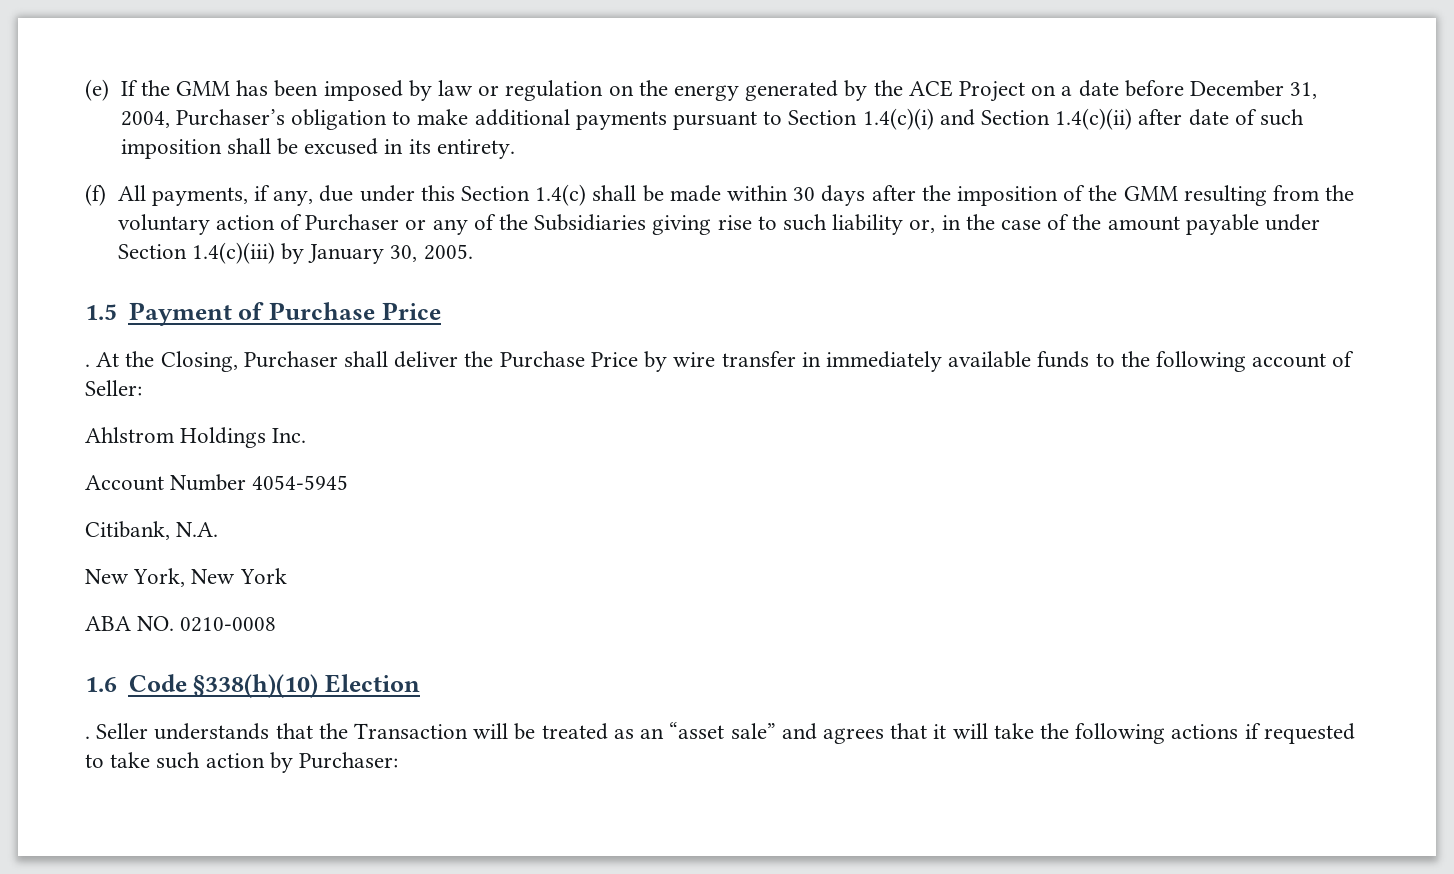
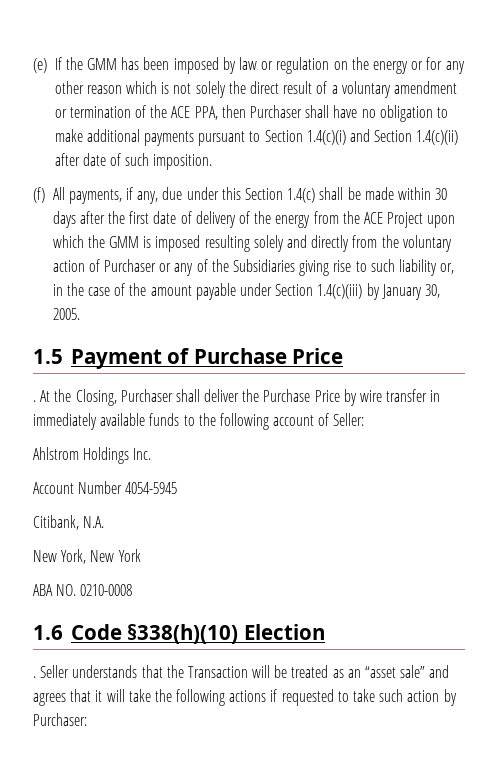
- (e) If the GMM has been imposed by law or regulation on the energy generated by the ACE Project on a date before December 31, 2004, Purchaser’s obligation to make additional payments pursuant to Section 1.4(c)(i) and Section 1.4(c)(ii) after date of such imposition shall be excused in its entirety.
+ (e) If the GMM has been imposed by law or regulation on the energy or for any other reason which is not solely the direct result of a voluntary amendment or termination of the ACE PPA, then Purchaser shall have no obligation to make additional payments pursuant to Section 1.4(c)(i) and Section 1.4(c)(ii) after date of such imposition.
- (f) All payments, if any, due under this Section 1.4(c) shall be made within 30 days after the imposition of the GMM resulting from the voluntary action of Purchaser or any of the Subsidiaries giving rise to such liability or, in the case of the amount payable under Section 1.4(c)(iii) by January 30, 2005.
+ (f) All payments, if any, due under this Section 1.4(c) shall be made within 30 days after the first date of delivery of the energy from the ACE Project upon which the GMM is imposed resulting solely and directly from the voluntary action of Purchaser or any of the Subsidiaries giving rise to such liability or, in the case of the amount payable under Section 1.4(c)(iii) by January 30, 2005.

